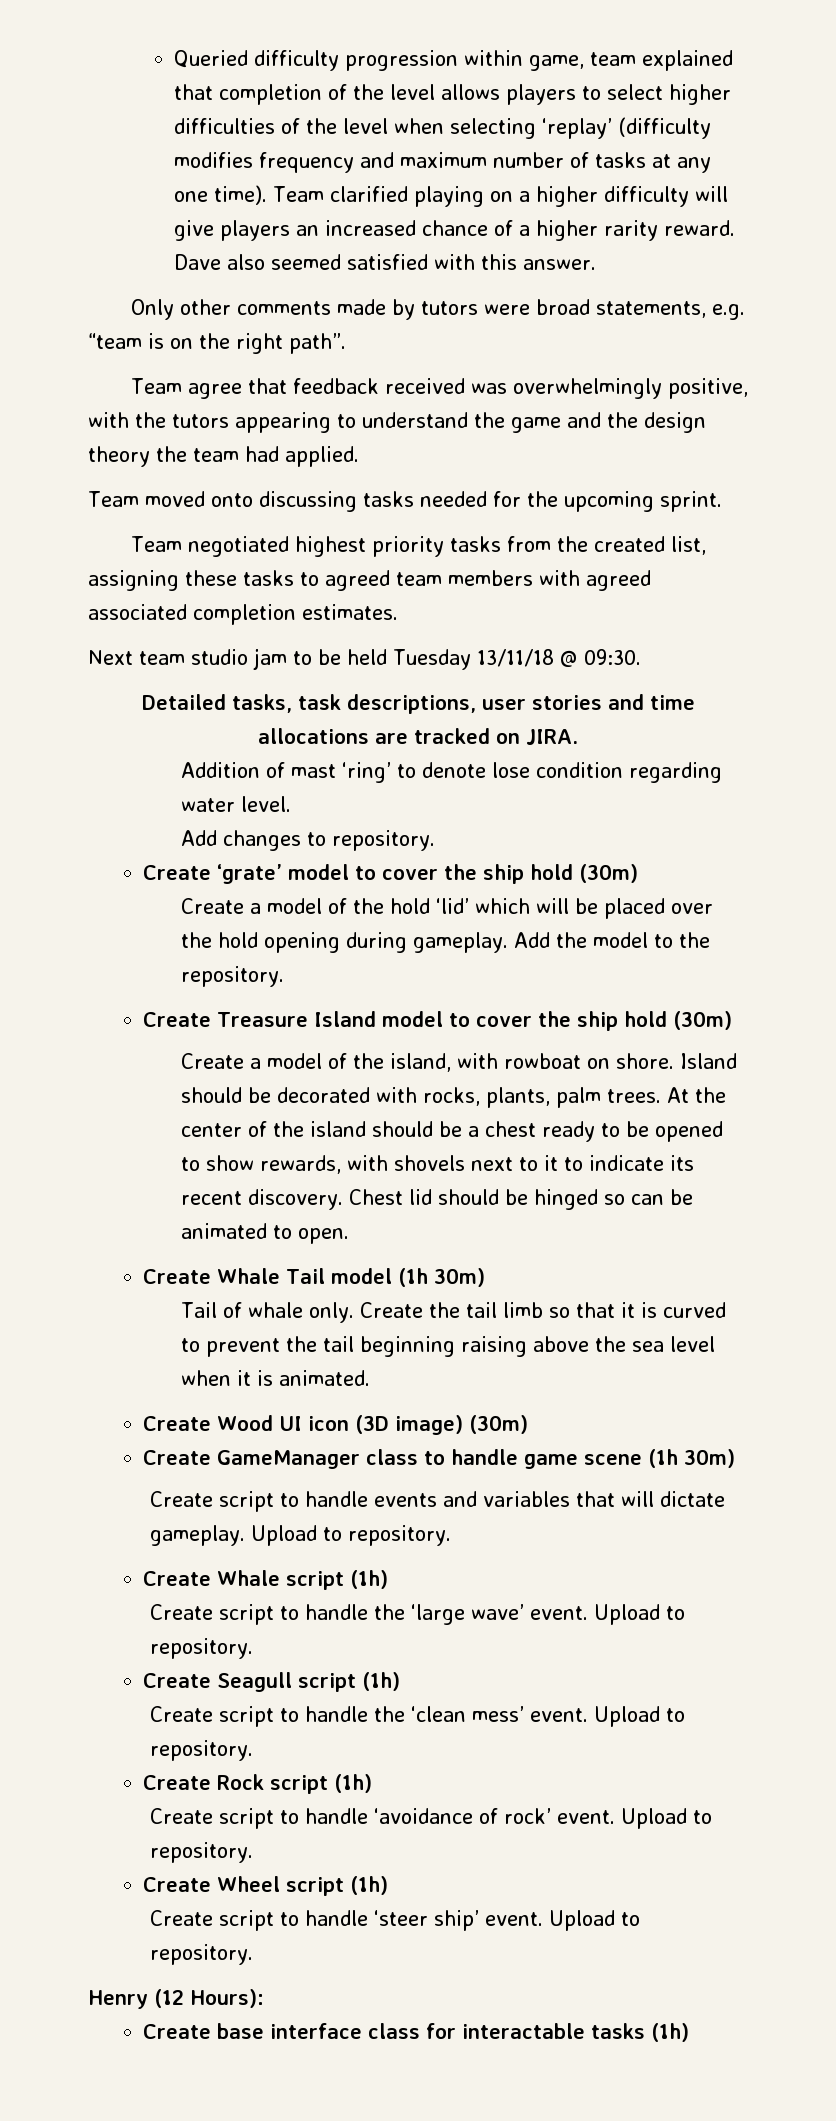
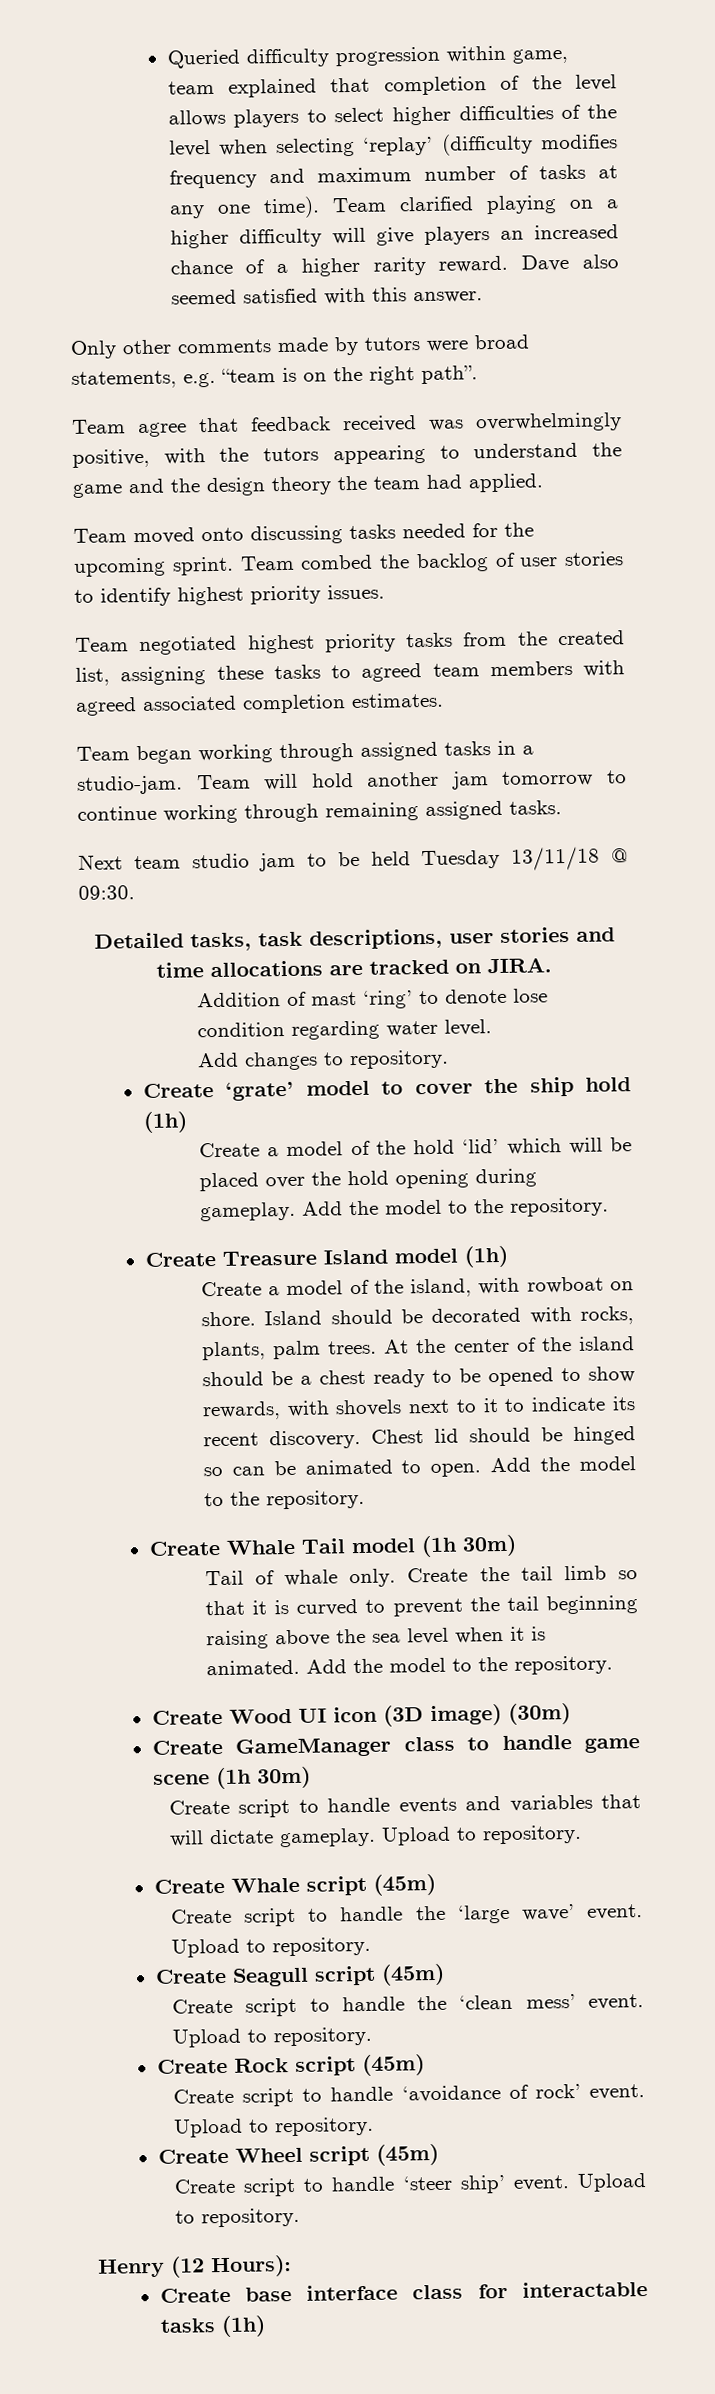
+ Team combed the backlog of user stories to identify highest priority issues.
+ Team began working through assigned tasks in a studio-jam. Team will hold another jam tomorrow to continue working through remaining assigned tasks.
- Create ‘grate’ model to cover the ship hold (30m)
+ Create ‘grate’ model to cover the ship hold (1h)
- Create Treasure Island model to cover the ship hold (30m)
+ Create Treasure Island model (1h)
- Chest lid should be hinged so can be animated to open.
+ Chest lid should be hinged so can be animated to open. Add the model to the repository.
- Create the tail limb so that it is curved to prevent the tail beginning raising above the sea level when it is animated.
+ Create the tail limb so that it is curved to prevent the tail beginning raising above the sea level when it is animated. Add the model to the repository.
- Create Whale script (1h)
+ Create Whale script (45m)
- Create Seagull script (1h)
+ Create Seagull script (45m)
- Create Rock script (1h)
+ Create Rock script (45m)
- Create Wheel script (1h)
+ Create Wheel script (45m)

